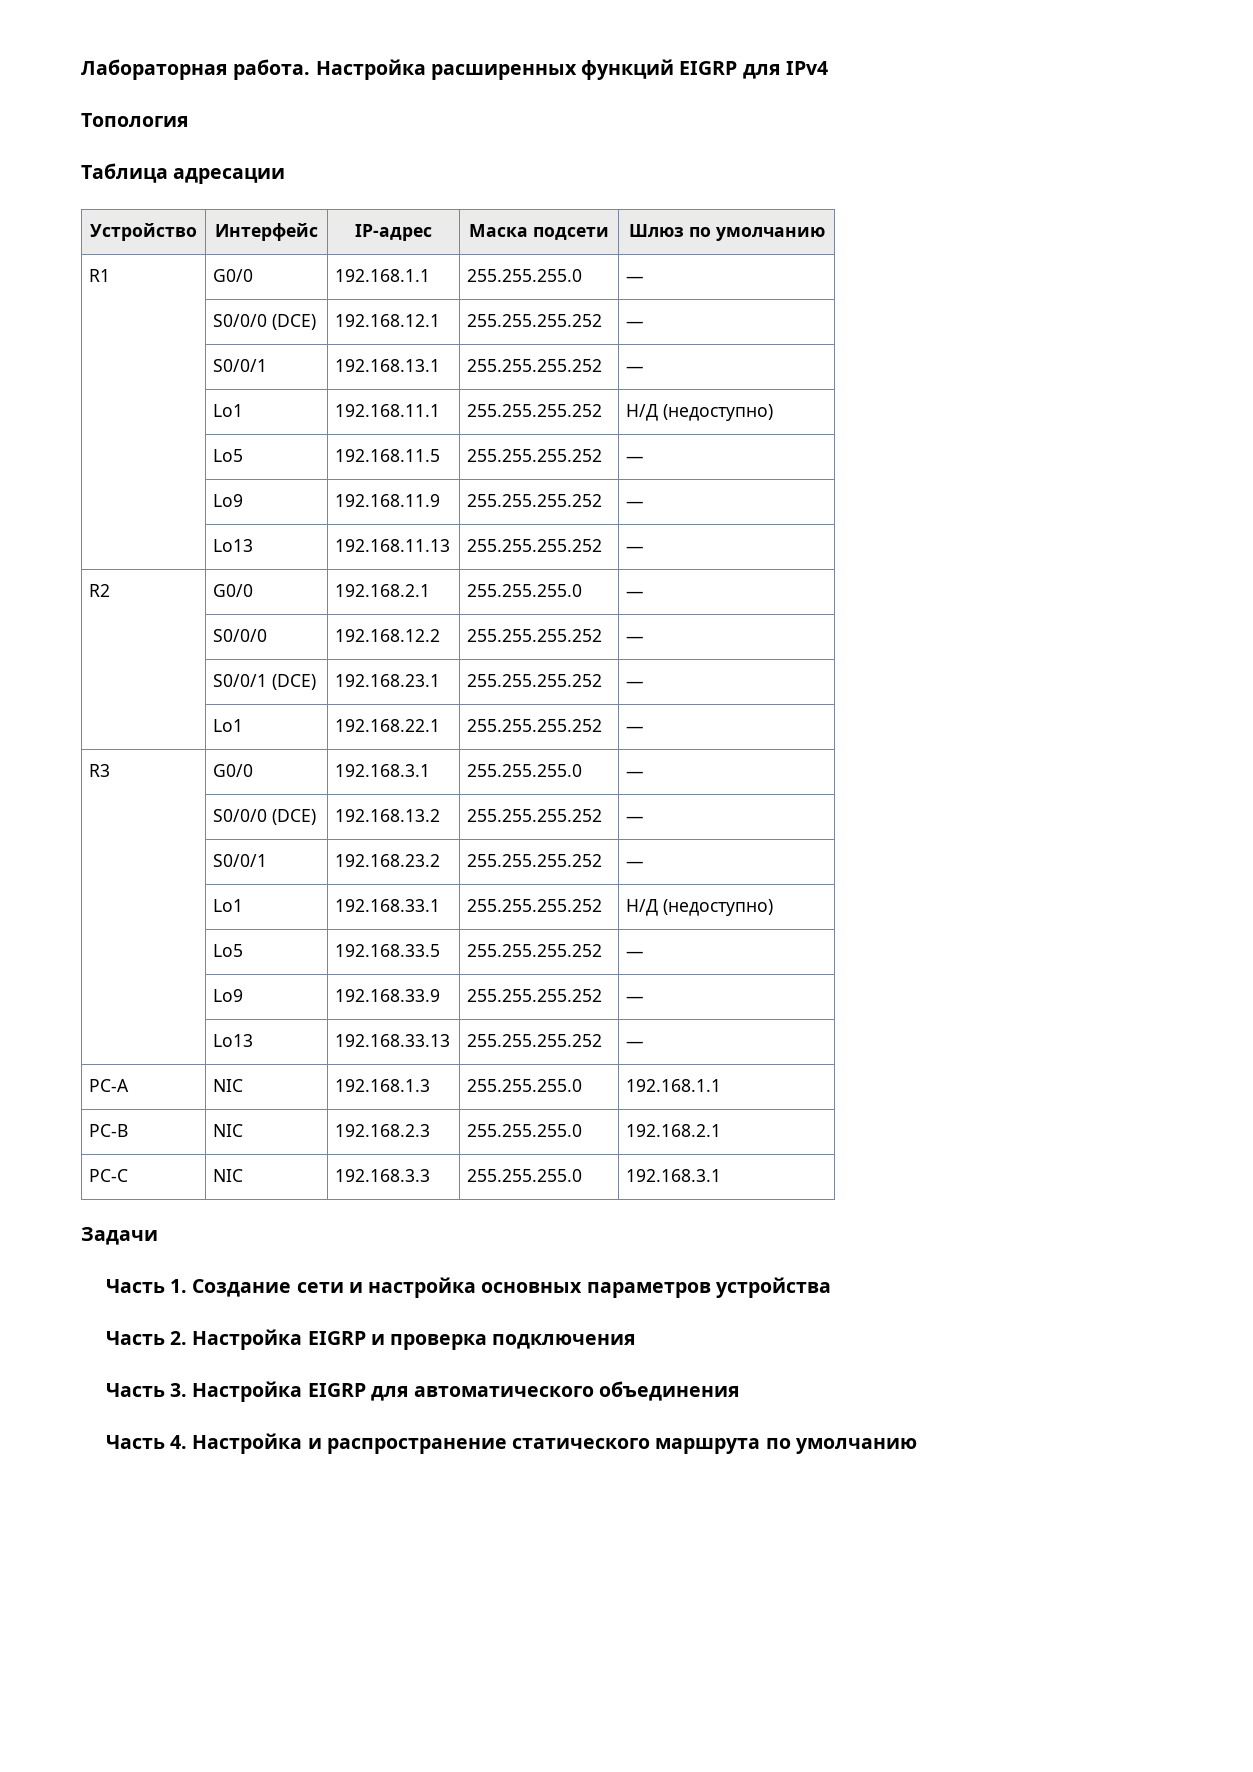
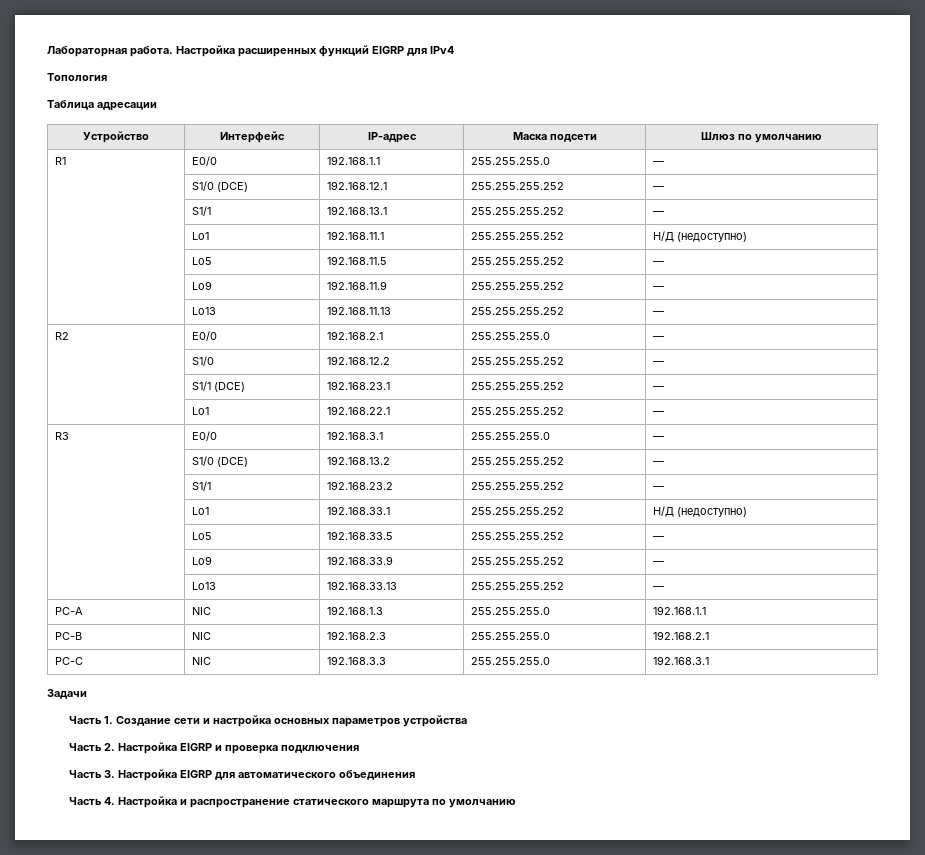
- R1 | G0/0 | 192.168.1.1 | 255.255.255.0 | —
+ R1 | E0/0 | 192.168.1.1 | 255.255.255.0 | —
- | S0/0/0 (DCE) | 192.168.12.1 | 255.255.255.252 | —
+ | S1/0 (DCE) | 192.168.12.1 | 255.255.255.252 | —
- | S0/0/1 | 192.168.13.1 | 255.255.255.252 | —
+ | S1/1 | 192.168.13.1 | 255.255.255.252 | —
- R2 | G0/0 | 192.168.2.1 | 255.255.255.0 | —
+ R2 | E0/0 | 192.168.2.1 | 255.255.255.0 | —
- | S0/0/0 | 192.168.12.2 | 255.255.255.252 | —
+ | S1/0 | 192.168.12.2 | 255.255.255.252 | —
- | S0/0/1 (DCE) | 192.168.23.1 | 255.255.255.252 | —
+ | S1/1 (DCE) | 192.168.23.1 | 255.255.255.252 | —
- R3 | G0/0 | 192.168.3.1 | 255.255.255.0 | —
+ R3 | E0/0 | 192.168.3.1 | 255.255.255.0 | —
- | S0/0/0 (DCE) | 192.168.13.2 | 255.255.255.252 | —
+ | S1/0 (DCE) | 192.168.13.2 | 255.255.255.252 | —
- | S0/0/1 | 192.168.23.2 | 255.255.255.252 | —
+ | S1/1 | 192.168.23.2 | 255.255.255.252 | —

